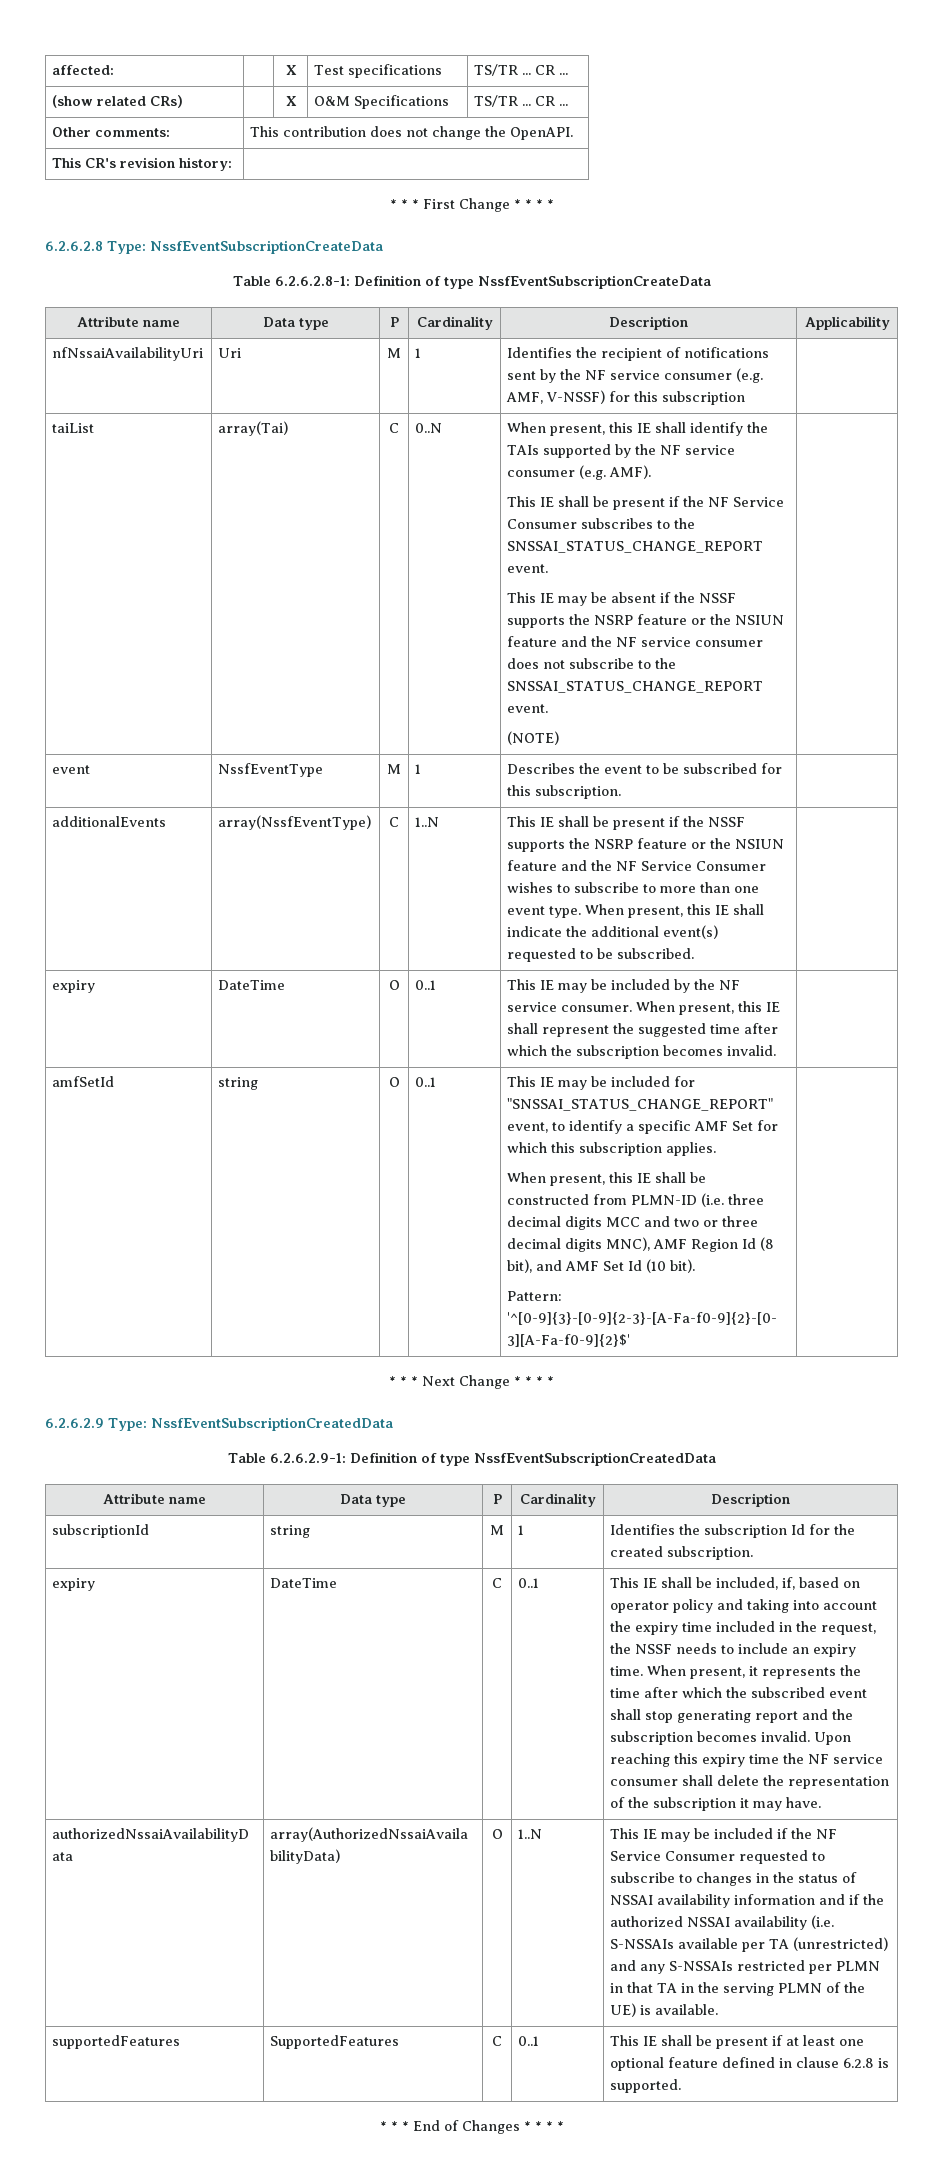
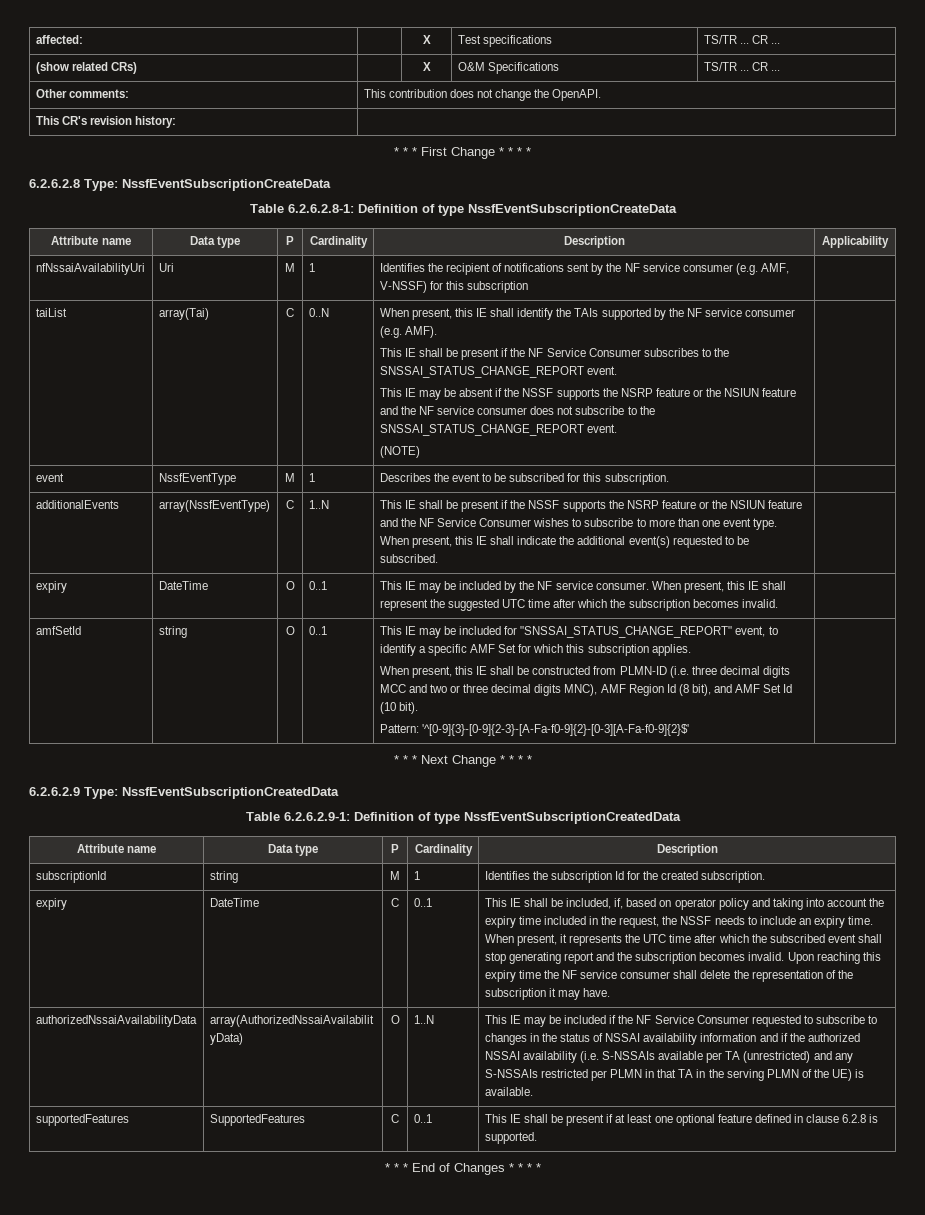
- expiry | DateTime | O | 0..1 | This IE may be included by the NF service consumer. When present, this IE shall represent the suggested time after which the subscription becomes invalid. |
+ expiry | DateTime | O | 0..1 | This IE may be included by the NF service consumer. When present, this IE shall represent the suggested UTC time after which the subscription becomes invalid. |
- When present, it represents the time after which the subscribed event shall stop generating report and the subscription becomes invalid.
+ When present, it represents the UTC time after which the subscribed event shall stop generating report and the subscription becomes invalid.

